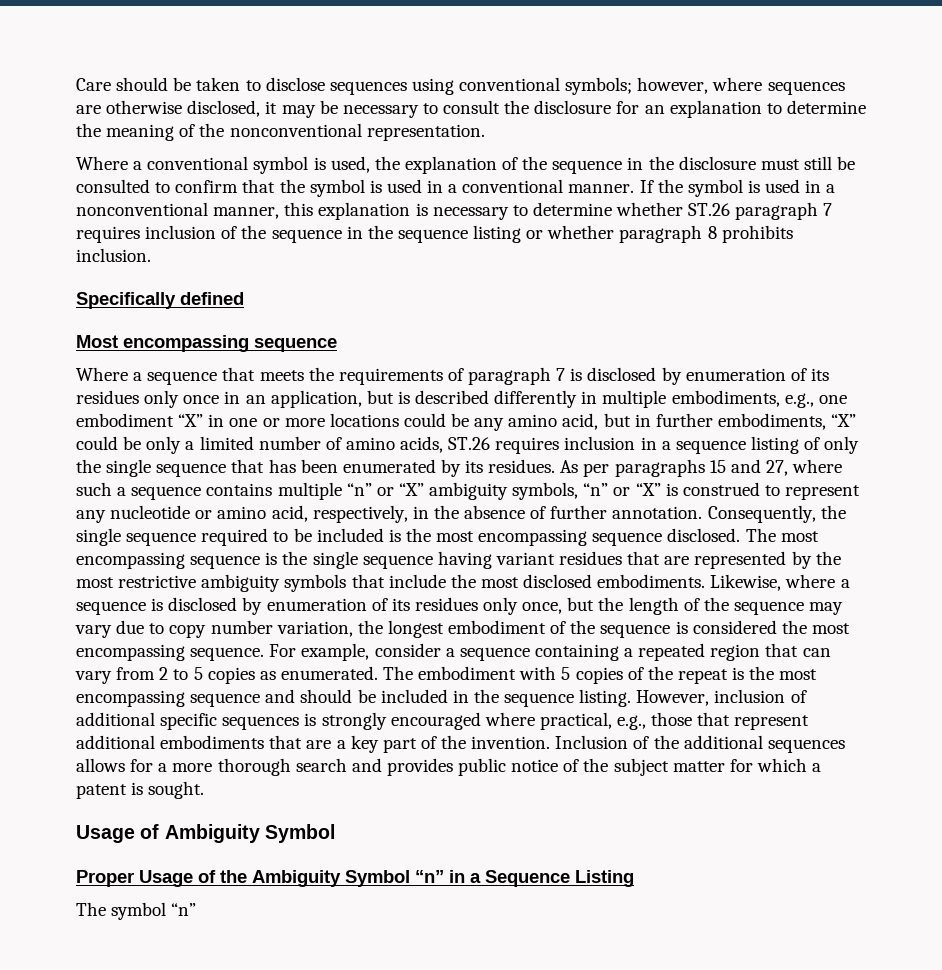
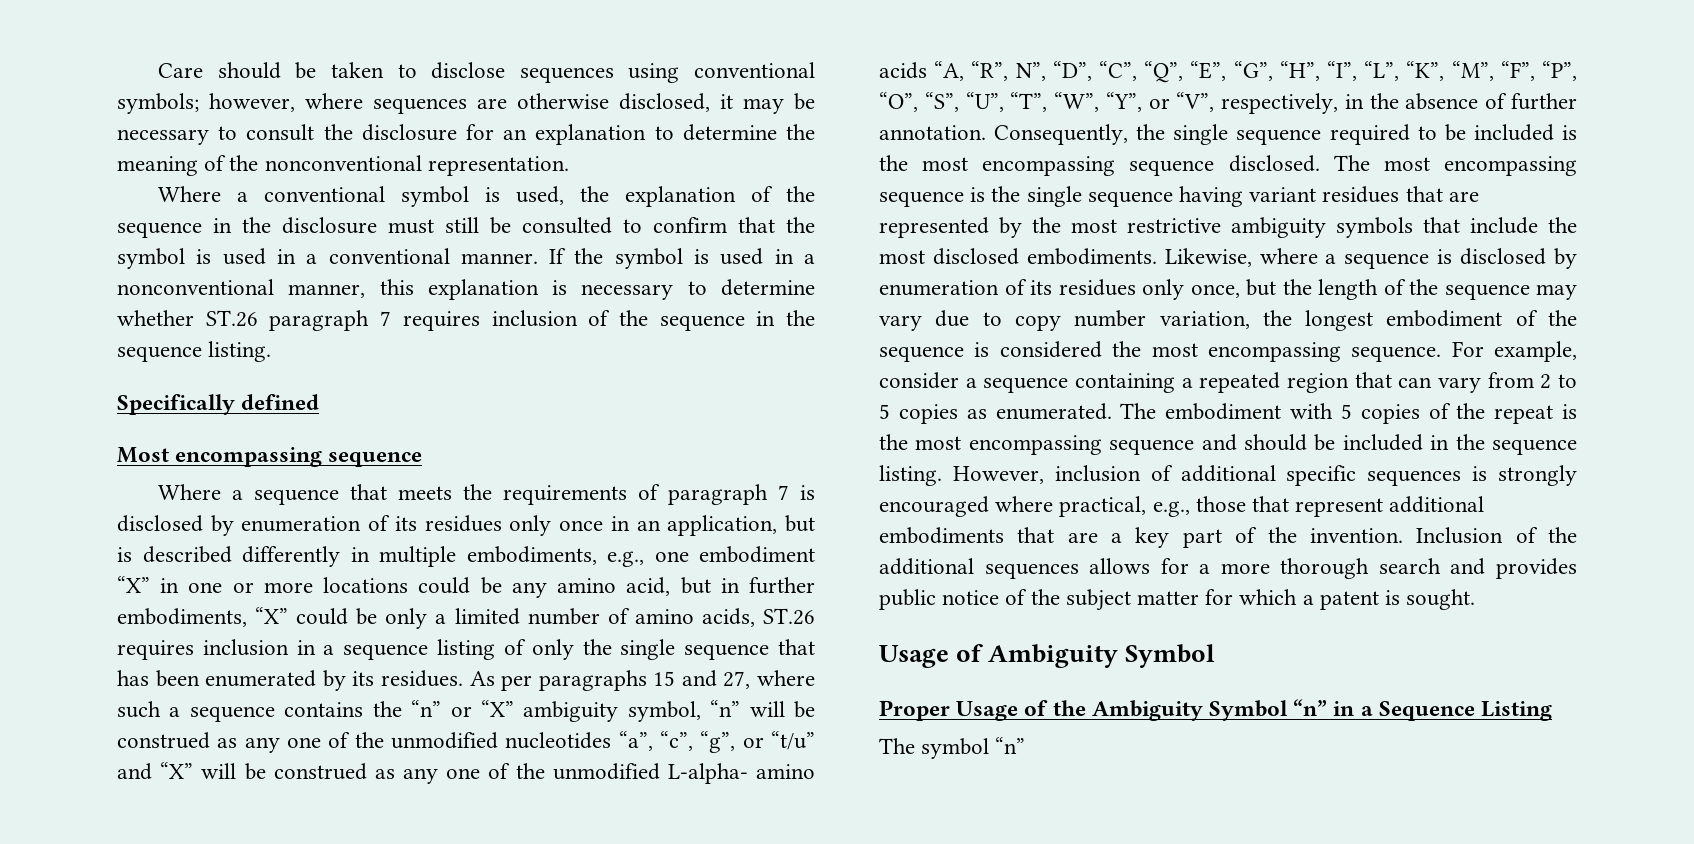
- If the symbol is used in a nonconventional manner, this explanation is necessary to determine whether ST.26 paragraph 7 requires inclusion of the sequence in the sequence listing or whether paragraph 8 prohibits inclusion.
+ If the symbol is used in a nonconventional manner, this explanation is necessary to determine whether ST.26 paragraph 7 requires inclusion of the sequence in the sequence listing.
- As per paragraphs 15 and 27, where such a sequence contains multiple “n” or “X” ambiguity symbols, “n” or “X” is construed to represent any nucleotide or amino acid, respectively, in the absence of further annotation.
+ As per paragraphs 15 and 27, where such a sequence contains the “n” or “X” ambiguity symbol, “n” will be construed as any one of the unmodified nucleotides “a”, “c”, “g”, or “t/u” and “X” will be construed as any one of the unmodified L-alpha- amino acids “A, “R”, N”, “D”, “C”, “Q”, “E”, “G”, “H”, “I”, “L”, “K”, “M”, “F”, “P”, “O”, “S”, “U”, “T”, “W”, “Y”, or “V”, respectively, in the absence of further annotation.

